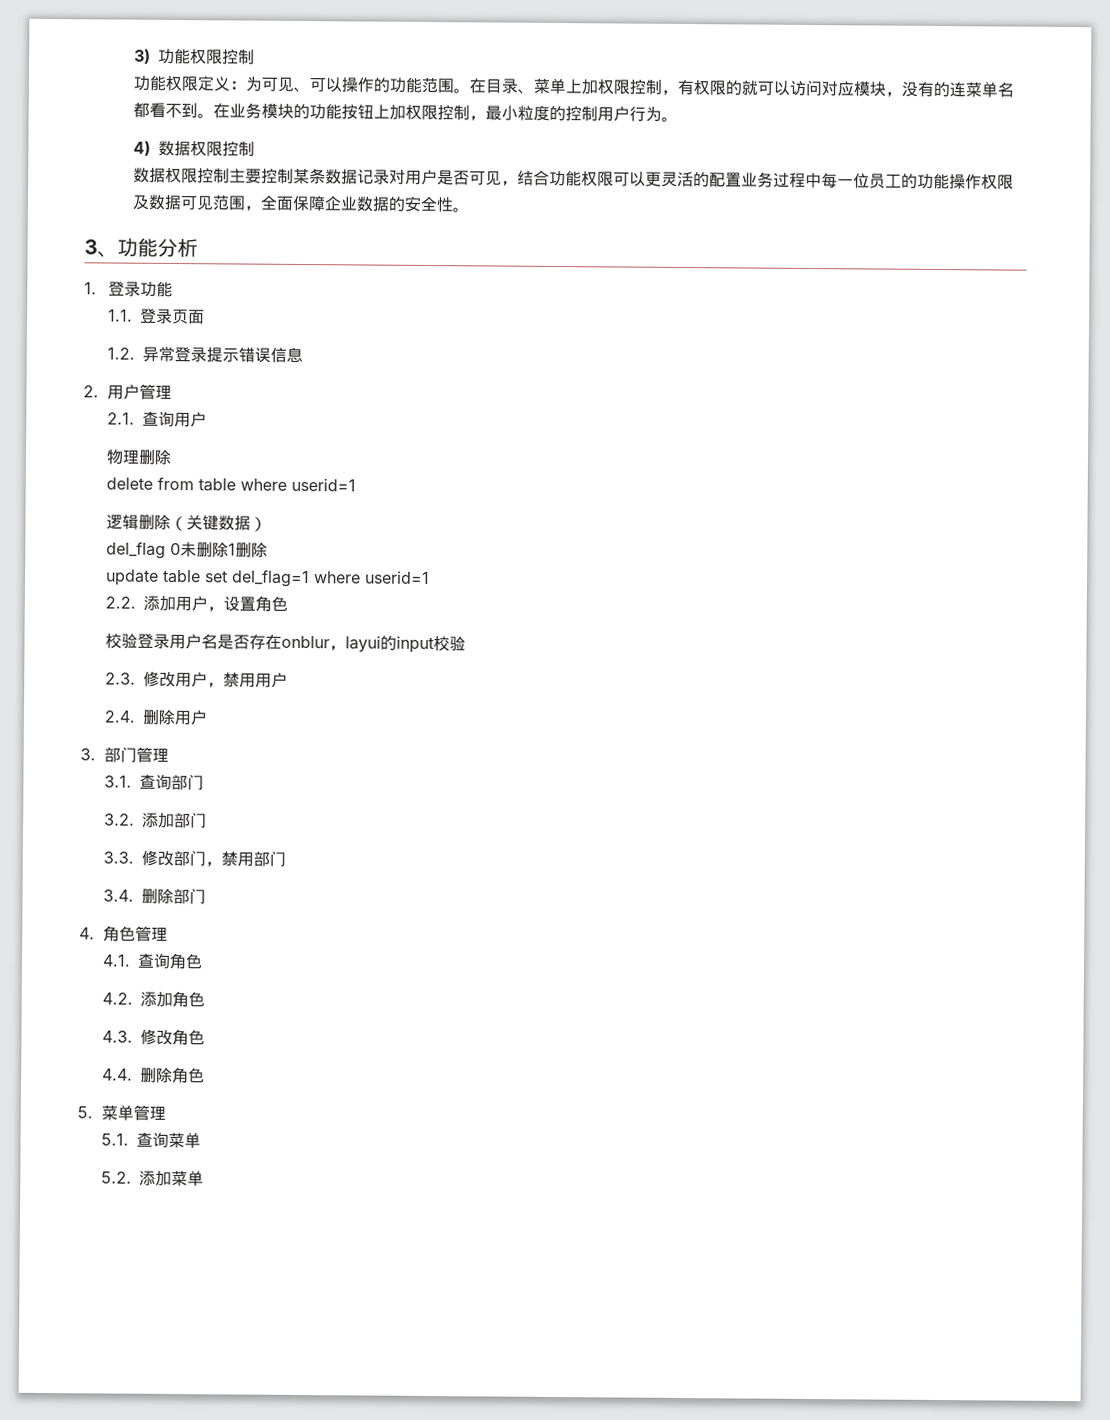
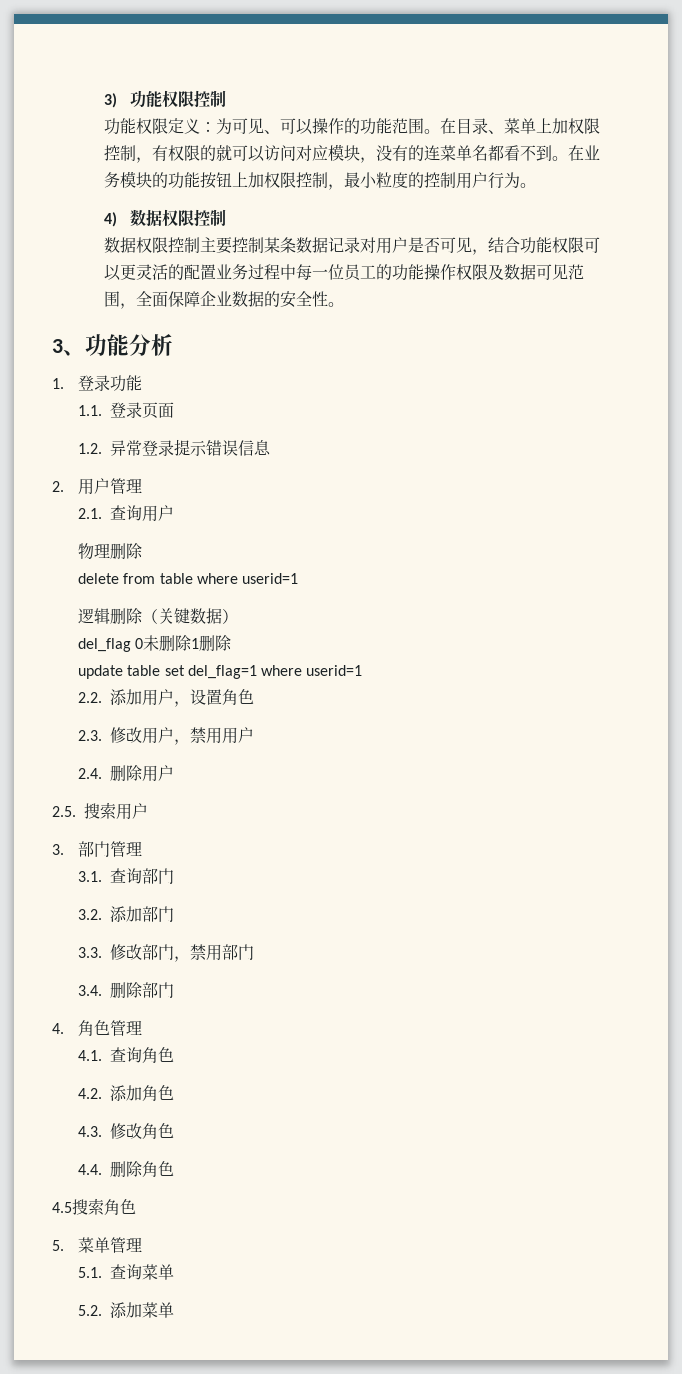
- 校验登录用户名是否存在onblur，layui的input校验
+ 2.5.搜索用户
+ 4.5搜索角色

